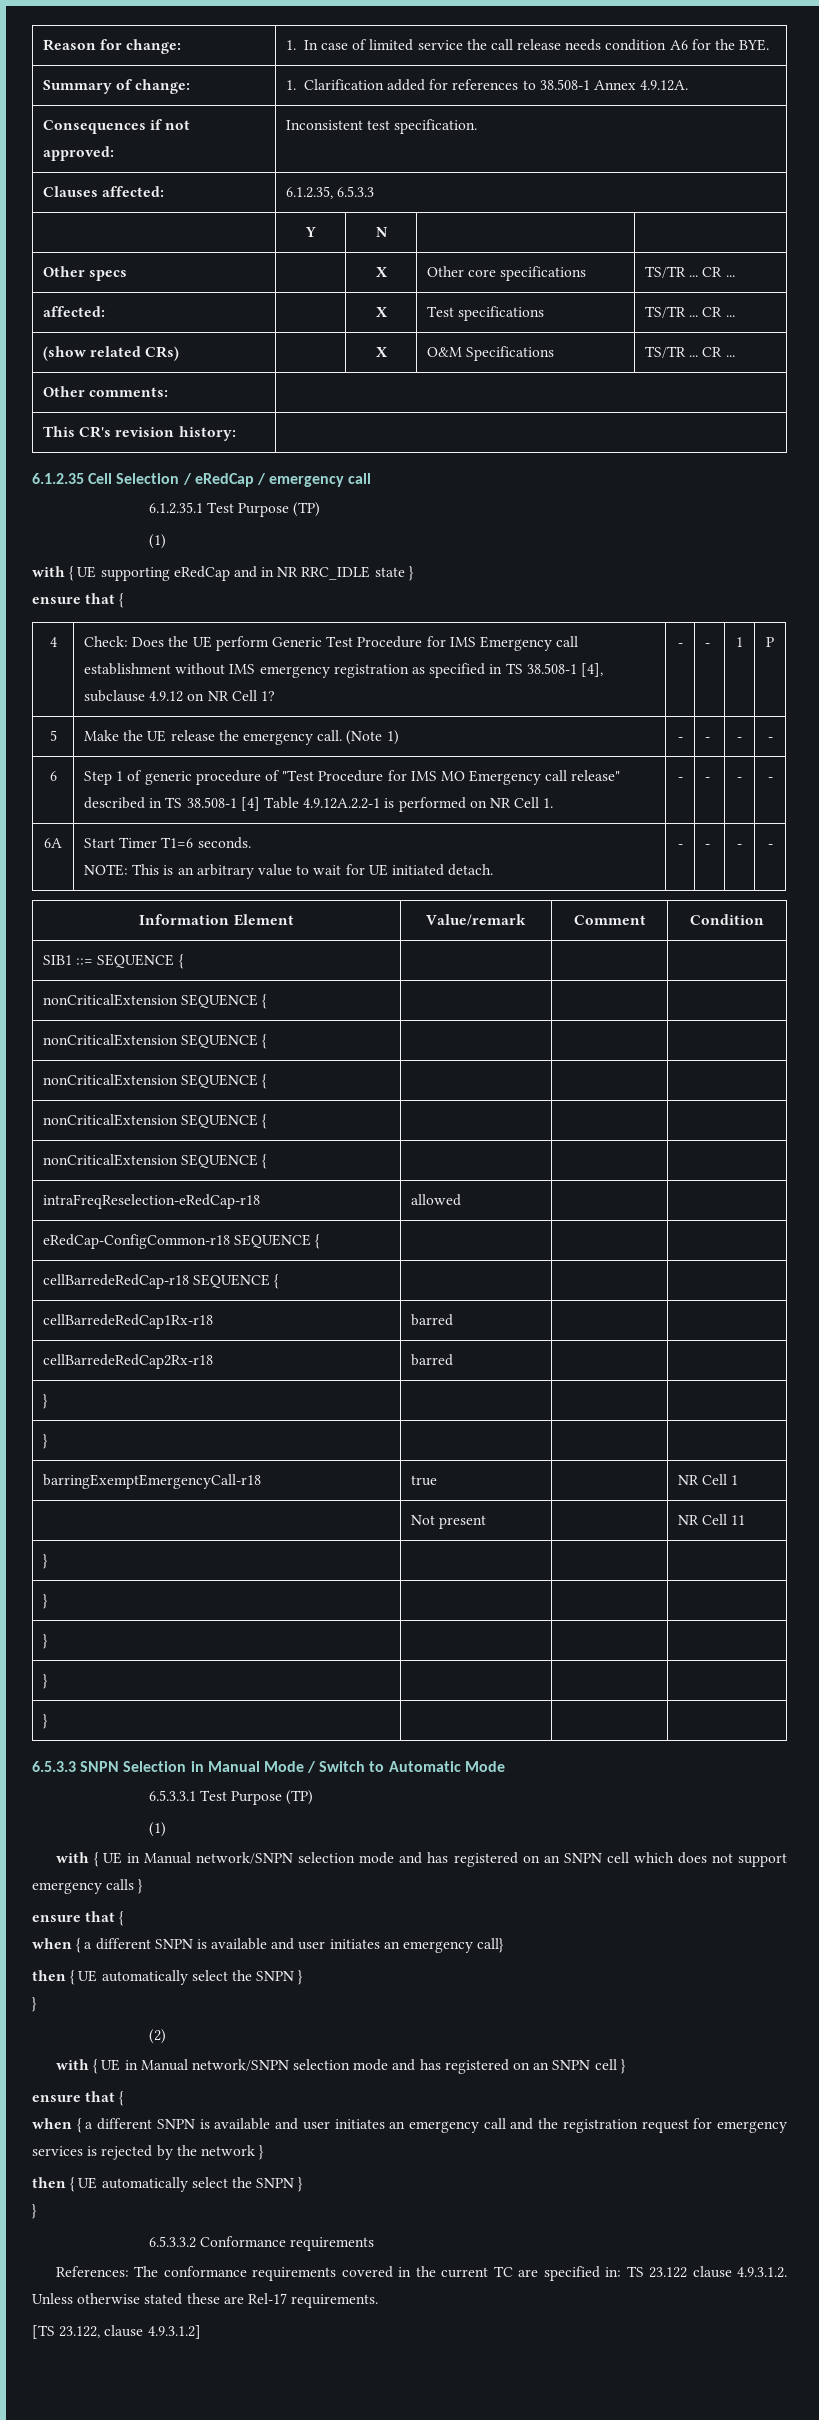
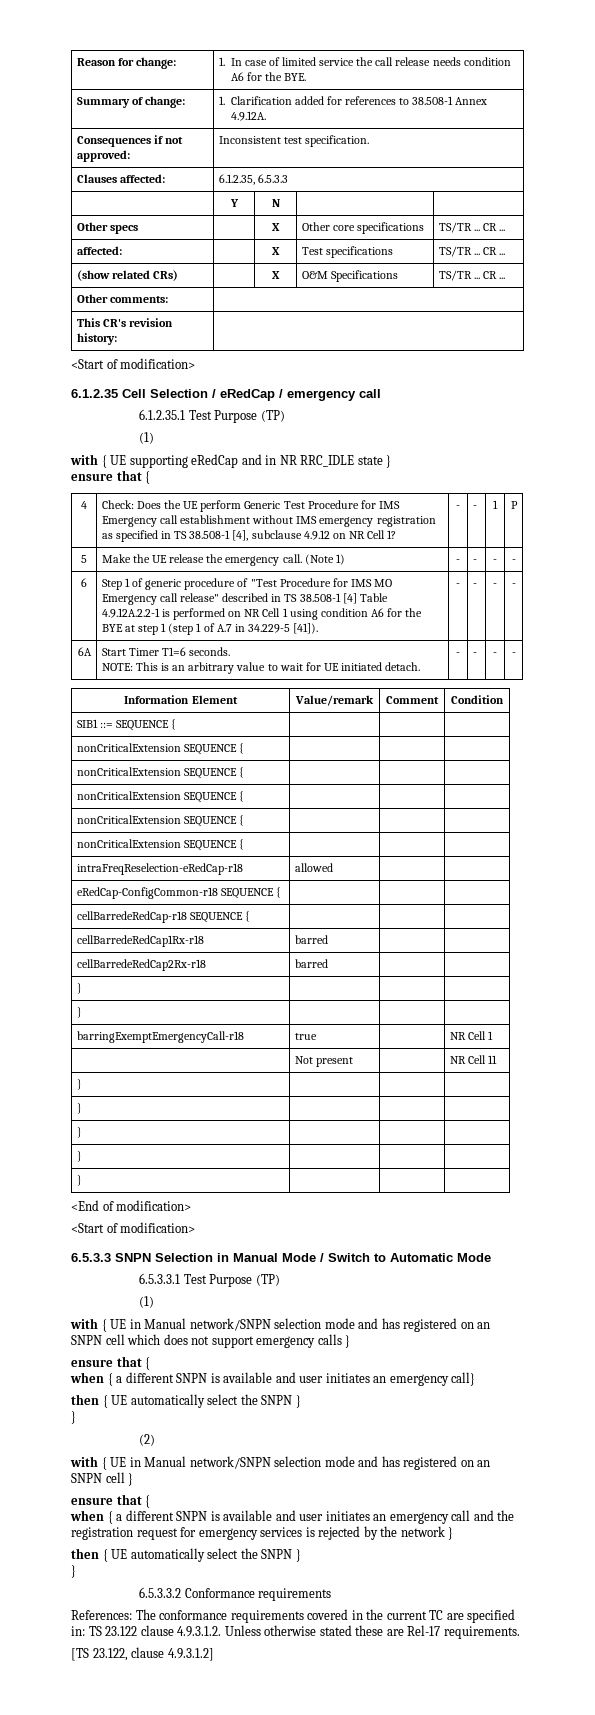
  This CR's revision history: |
+ <Start of modification>
- Step 1 of generic procedure of "Test Procedure for IMS MO Emergency call release" described in TS 38.508-1 [4] Table 4.9.12A.2.2-1 is performed on NR Cell 1.
+ Step 1 of generic procedure of "Test Procedure for IMS MO Emergency call release" described in TS 38.508-1 [4] Table 4.9.12A.2.2-1 is performed on NR Cell 1 using condition A6 for the BYE at step 1 (step 1 of A.7 in 34.229-5 [41]).
+ <End of modification>
+ <Start of modification>

